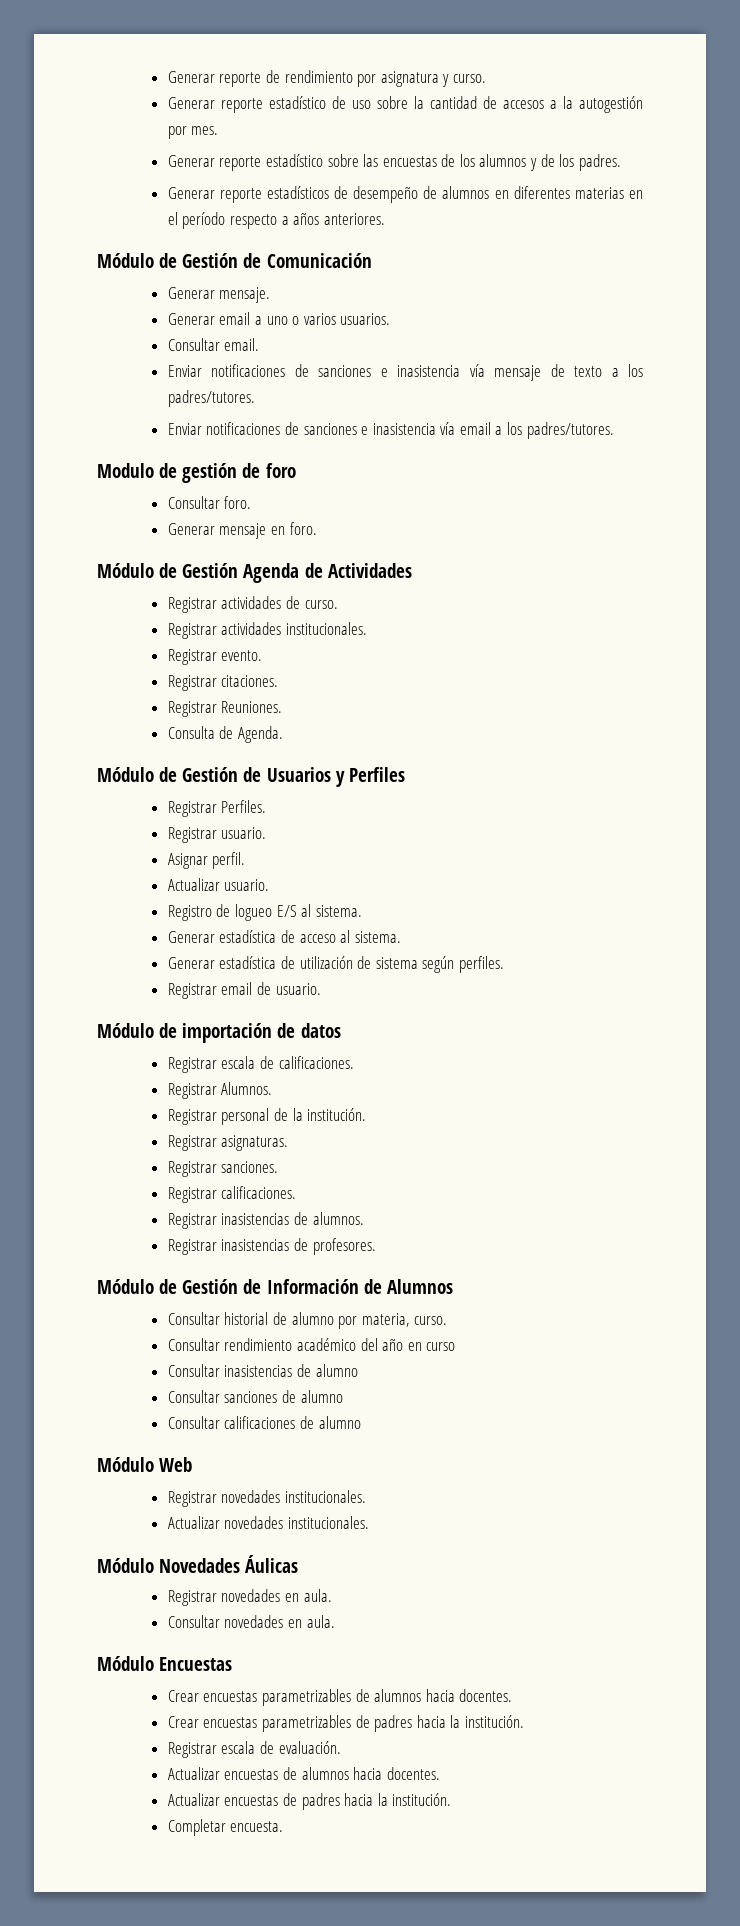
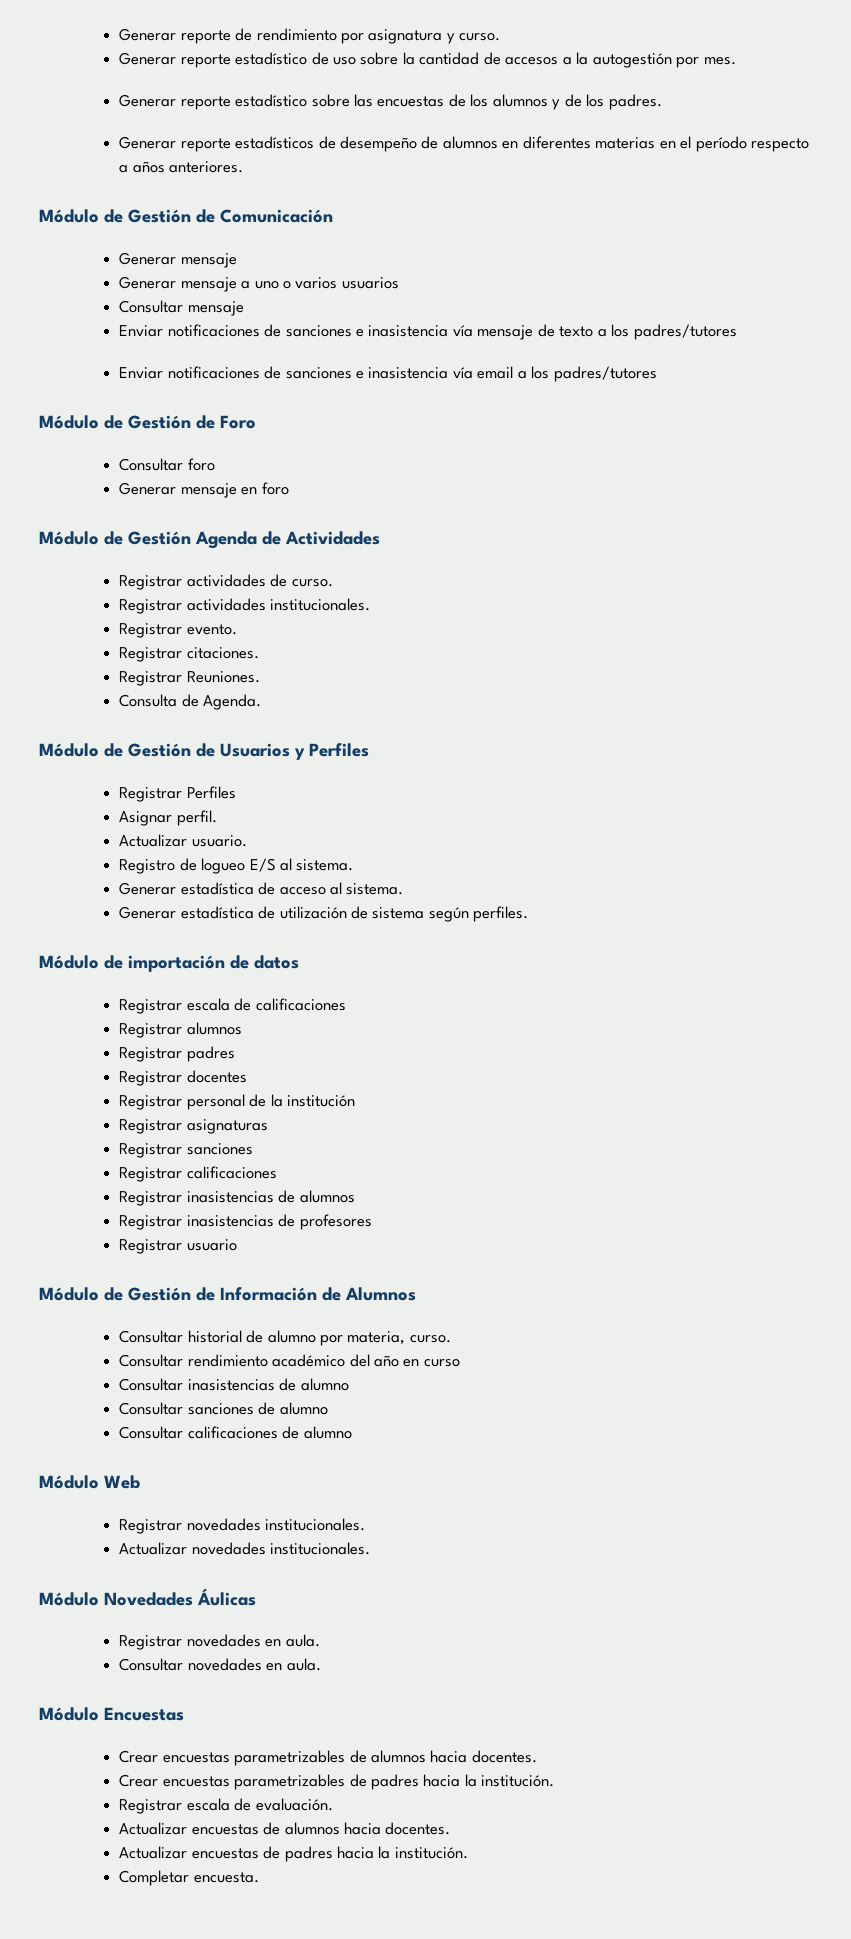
  Módulo de Gestión de Comunicación
- Generar mensaje.
- Generar email a uno o varios usuarios.
- Consultar email.
+ Generar mensaje
+ Generar mensaje a uno o varios usuarios
+ Consultar mensaje
- Enviar notificaciones de sanciones e inasistencia vía mensaje de texto a los padres/tutores.
+ Enviar notificaciones de sanciones e inasistencia vía mensaje de texto a los padres/tutores
- Enviar notificaciones de sanciones e inasistencia vía email a los padres/tutores.
- Modulo de gestión de foro
- Consultar foro.
+ Enviar notificaciones de sanciones e inasistencia vía email a los padres/tutores
+ Módulo de Gestión de Foro
+ Consultar foro
- Generar mensaje en foro.
+ Generar mensaje en foro
- Registrar Perfiles.
- Registrar usuario.
+ Registrar Perfiles
- Registrar email de usuario.
- Registrar escala de calificaciones.
- Registrar Alumnos.
+ Registrar escala de calificaciones
+ Registrar alumnos
+ Registrar padres
+ Registrar docentes
- Registrar personal de la institución.
- Registrar asignaturas.
- Registrar sanciones.
- Registrar calificaciones.
- Registrar inasistencias de alumnos.
- Registrar inasistencias de profesores.
+ Registrar personal de la institución
+ Registrar asignaturas
+ Registrar sanciones
+ Registrar calificaciones
+ Registrar inasistencias de alumnos
+ Registrar inasistencias de profesores
+ Registrar usuario

